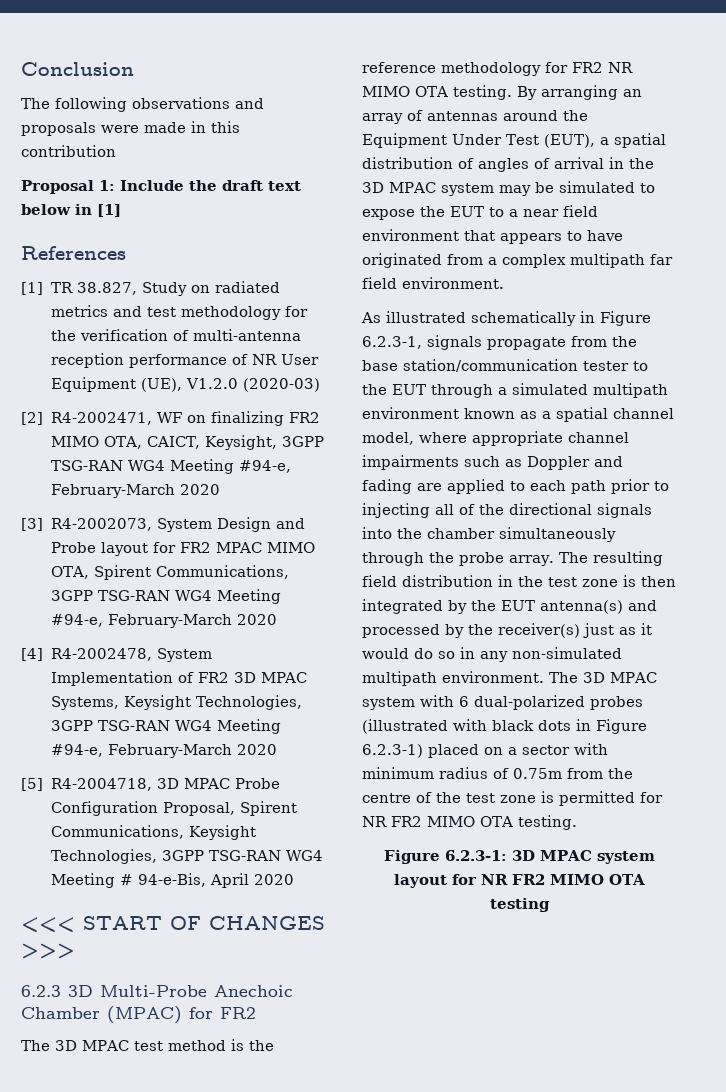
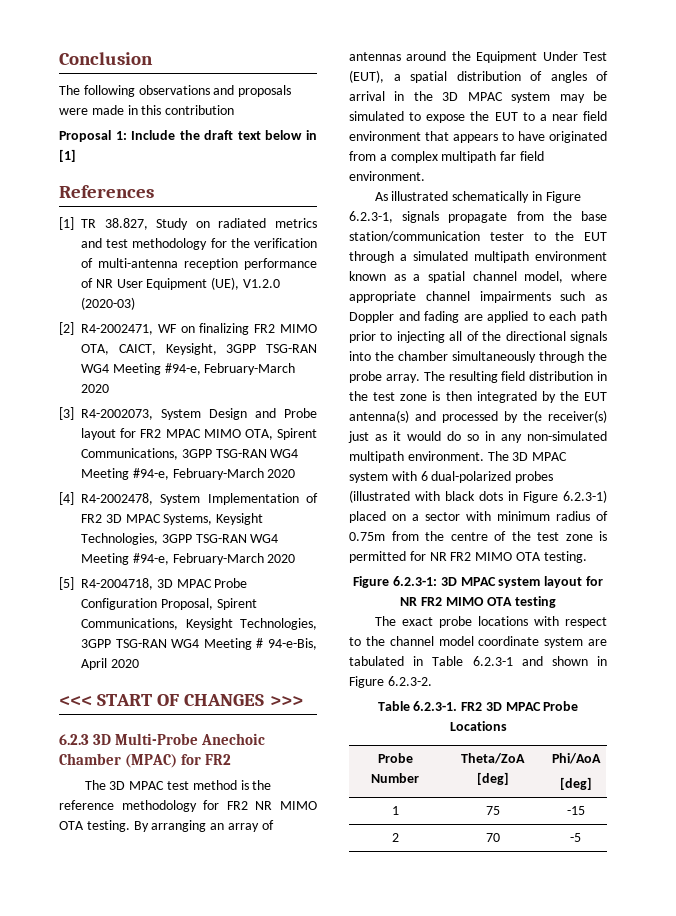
+ The exact probe locations with respect to the channel model coordinate system are tabulated in Table 6.2.3-1 and shown in Figure 6.2.3-2.
+ Table 6.2.3-1. FR2 3D MPAC Probe Locations
+ Probe Number | Theta/ZoA [deg] | Phi/AoA
+ [deg]
+ 1 | 75 | -15
+ 2 | 70 | -5

